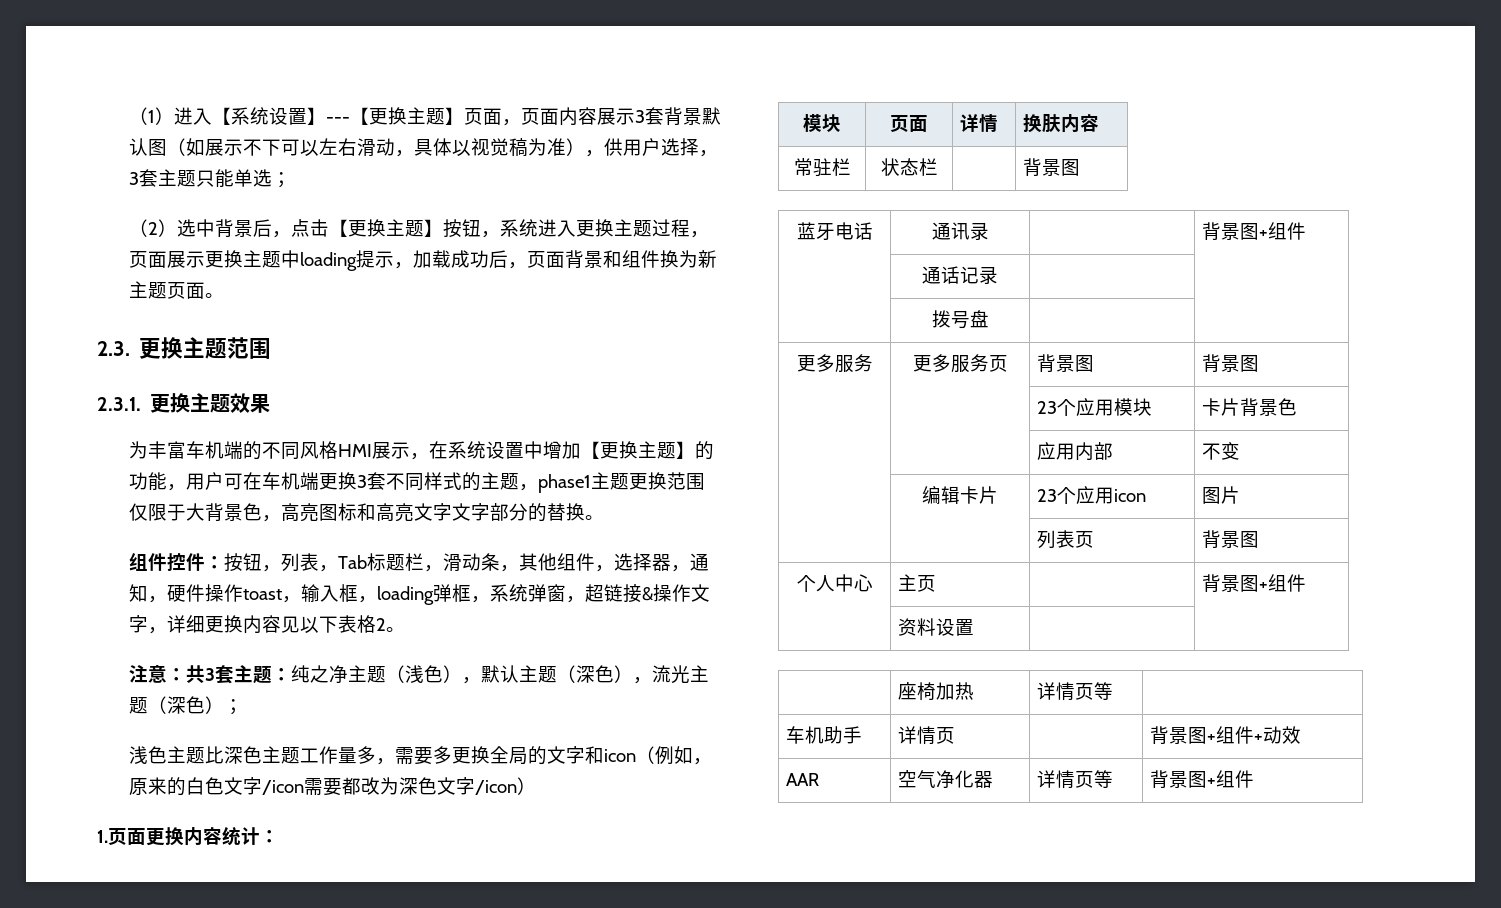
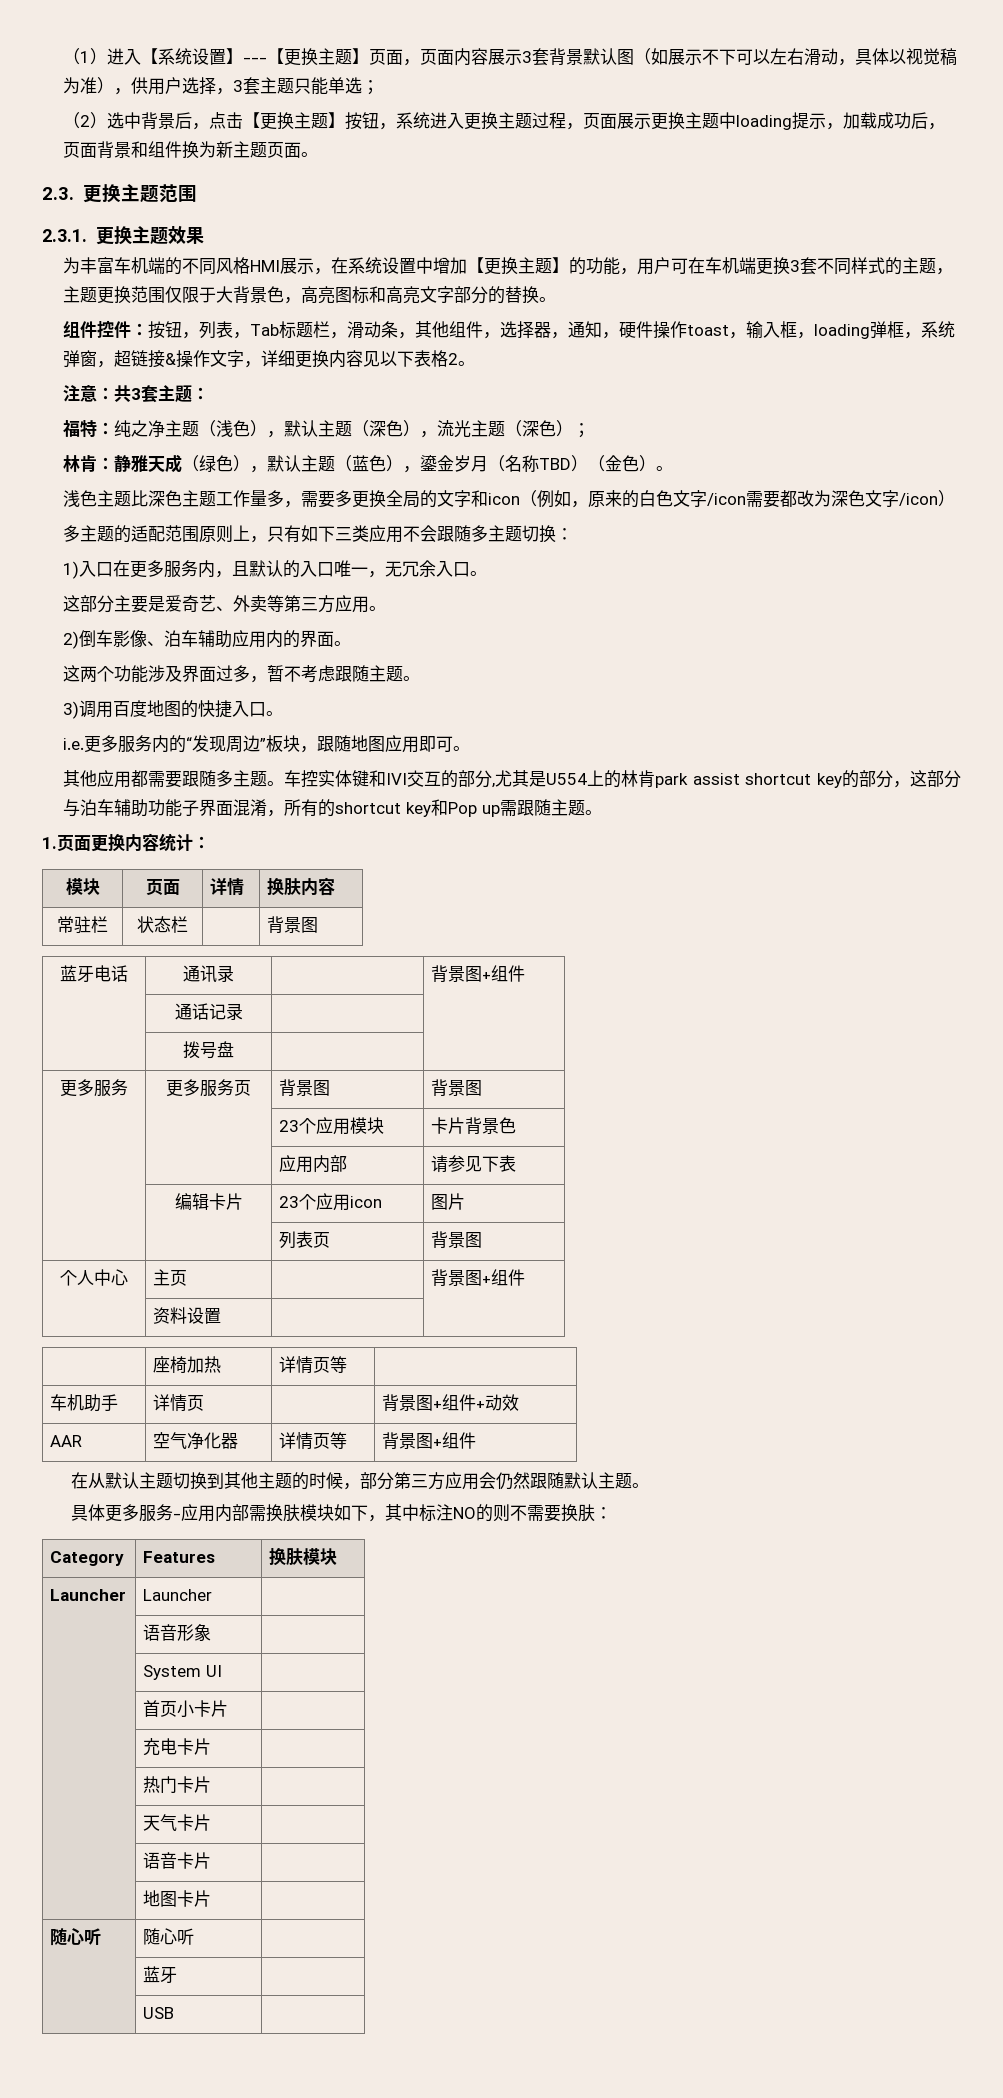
- 为丰富车机端的不同风格HMI展示，在系统设置中增加【更换主题】的功能，用户可在车机端更换3套不同样式的主题，phase1主题更换范围仅限于大背景色，高亮图标和高亮文字文字部分的替换。
+ 为丰富车机端的不同风格HMI展示，在系统设置中增加【更换主题】的功能，用户可在车机端更换3套不同样式的主题，主题更换范围仅限于大背景色，高亮图标和高亮文字部分的替换。
- 注意：共3套主题：纯之净主题（浅色），默认主题（深色），流光主题（深色）；
+ 注意：共3套主题：
+ 福特：纯之净主题（浅色），默认主题（深色），流光主题（深色）；
+ 林肯：静雅天成（绿色），默认主题（蓝色），鎏金岁月（名称TBD）（金色）。
+ 多主题的适配范围原则上，只有如下三类应用不会跟随多主题切换：
+ 1)入口在更多服务内，且默认的入口唯一，无冗余入口。
+ 这部分主要是爱奇艺、外卖等第三方应用。
+ 2)倒车影像、泊车辅助应用内的界面。
+ 这两个功能涉及界面过多，暂不考虑跟随主题。
+ 3)调用百度地图的快捷入口。
+ i.e.更多服务内的“发现周边”板块，跟随地图应用即可。
+ 其他应用都需要跟随多主题。车控实体键和IVI交互的部分,尤其是U554上的林肯park assist shortcut key的部分，这部分与泊车辅助功能子界面混淆，所有的shortcut key和Pop up需跟随主题。
- | | 应用内部 | 不变
+ | | 应用内部 | 请参见下表
+ 在从默认主题切换到其他主题的时候，部分第三方应用会仍然跟随默认主题。
+ 具体更多服务-应用内部需换肤模块如下，其中标注NO的则不需要换肤：
+ Category | Features | 换肤模块
+ Launcher | Launcher |
+ | 语音形象 |
+ | System UI |
+ | 首页小卡片 |
+ | 充电卡片 |
+ | 热门卡片 |
+ | 天气卡片 |
+ | 语音卡片 |
+ | 地图卡片 |
+ 随心听 | 随心听 |
+ | 蓝牙 |
+ | USB |

